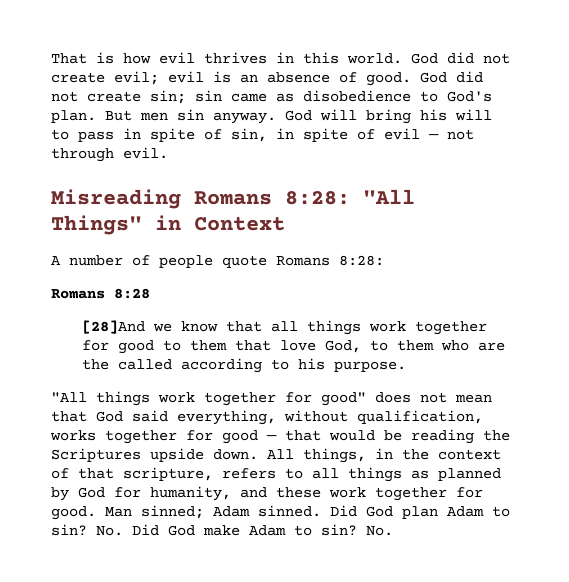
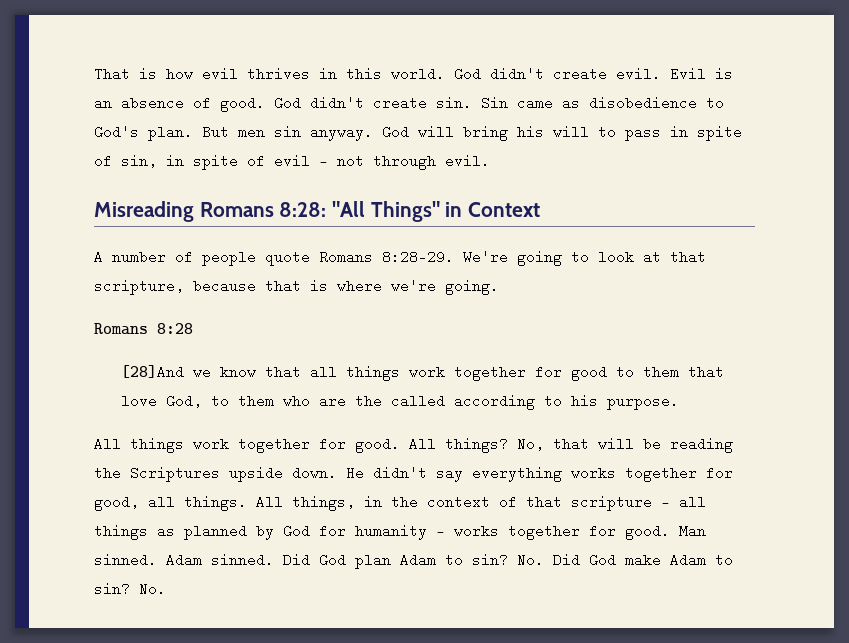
- God did not create evil; evil is an absence of good.
+ God didn't create evil. Evil is an absence of good.
- God did not create sin; sin came as disobedience to God's plan.
+ God didn't create sin. Sin came as disobedience to God's plan.
- A number of people quote Romans 8:28:
+ A number of people quote Romans 8:28-29. We're going to look at that scripture, because that is where we're going.
- "All things work together for good" does not mean that God said everything, without qualification, works together for good — that would be reading the Scriptures upside down.
+ All things work together for good. All things? No, that will be reading the Scriptures upside down.
+ He didn't say everything works together for good, all things.
- All things, in the context of that scripture, refers to all things as planned by God for humanity, and these work together for good.
+ All things, in the context of that scripture — all things as planned by God for humanity — works together for good.
- Man sinned; Adam sinned.
+ Man sinned. Adam sinned.

